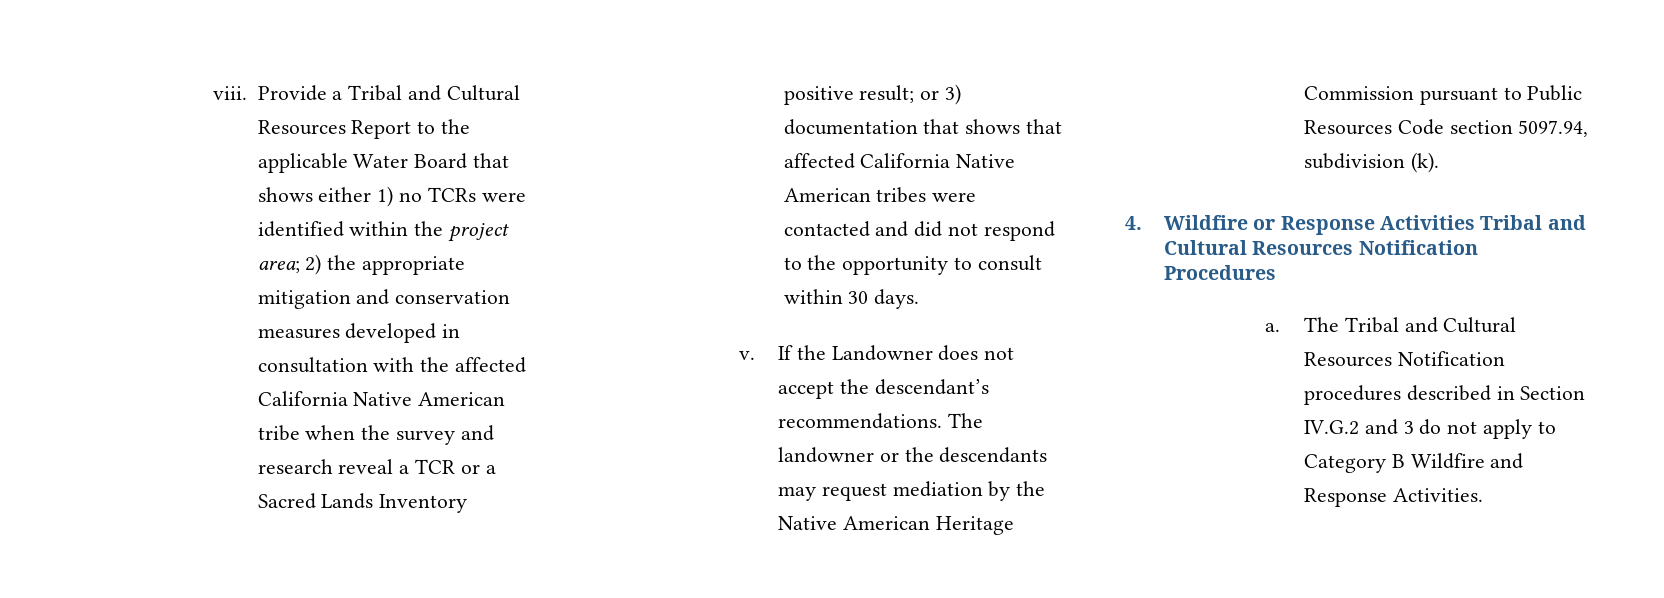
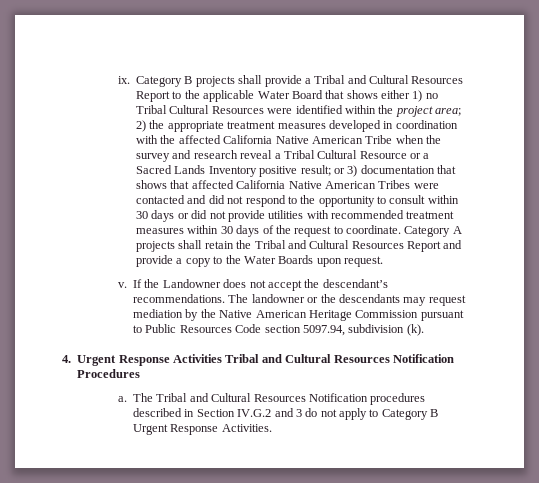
- viii. Provide a Tribal and Cultural Resources Report to the applicable Water Board that shows either 1) no TCRs were identified within the project area;
+ ix. Category B projects shall provide a Tribal and Cultural Resources Report to the applicable Water Board that shows either 1) no Tribal Cultural Resources were identified within the project area;
- 2) the appropriate mitigation and conservation measures developed in consultation with the affected California Native American tribe when the survey and research reveal a TCR or a Sacred Lands Inventory positive result;
+ 2) the appropriate treatment measures developed in coordination with the affected California Native American Tribe when the survey and research reveal a Tribal Cultural Resource or a Sacred Lands Inventory positive result;
- or 3) documentation that shows that affected California Native American tribes were contacted and did not respond to the opportunity to consult within 30 days.
+ or 3) documentation that shows that affected California Native American Tribes were contacted and did not respond to the opportunity to consult within 30 days or did not provide utilities with recommended treatment measures within 30 days of the request to coordinate. Category A projects shall retain the Tribal and Cultural Resources Report and provide a copy to the Water Boards upon request.
- 4. Wildfire or Response Activities Tribal and Cultural Resources Notification Procedures
+ 4. Urgent Response Activities Tribal and Cultural Resources Notification Procedures
- The Tribal and Cultural Resources Notification procedures described in Section IV.G.2 and 3 do not apply to Category B Wildfire and Response Activities.
+ The Tribal and Cultural Resources Notification procedures described in Section IV.G.2 and 3 do not apply to Category B Urgent Response Activities.

